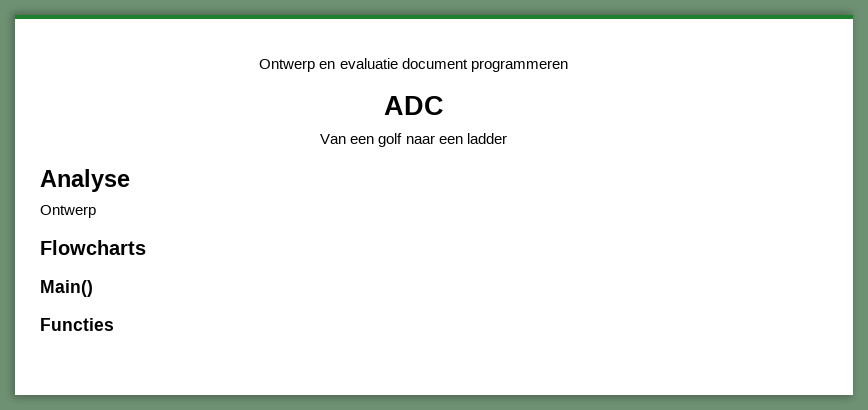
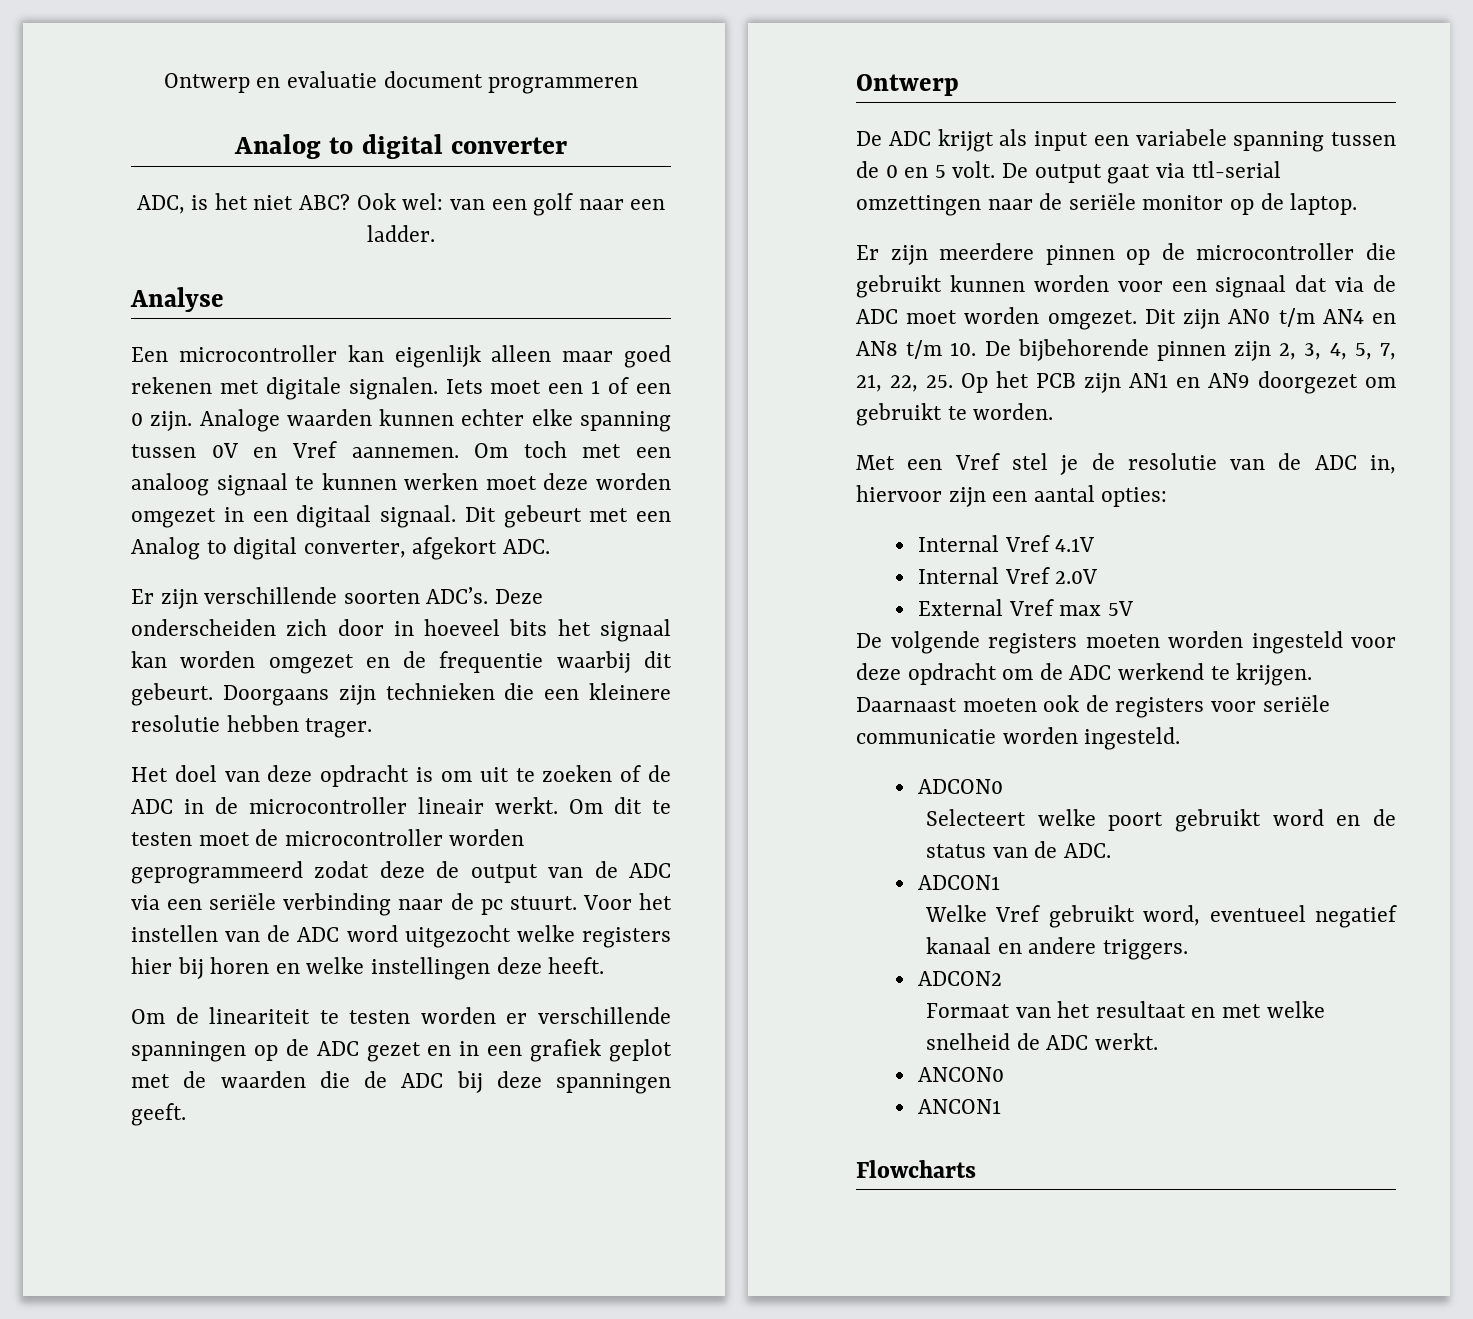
- ADC
- Van een golf naar een ladder
+ Analog to digital converter
+ ADC, is het niet ABC? Ook wel: van een golf naar een ladder.
  Analyse
+ Een microcontroller kan eigenlijk alleen maar goed rekenen met digitale signalen. Iets moet een 1 of een 0 zijn. Analoge waarden kunnen echter elke spanning tussen 0V en Vref aannemen. Om toch met een analoog signaal te kunnen werken moet deze worden omgezet in een digitaal signaal. Dit gebeurt met een Analog to digital converter, afgekort ADC.
+ Er zijn verschillende soorten ADC’s. Deze onderscheiden zich door in hoeveel bits het signaal kan worden omgezet en de frequentie waarbij dit gebeurt. Doorgaans zijn technieken die een kleinere resolutie hebben trager.
+ Het doel van deze opdracht is om uit te zoeken of de ADC in de microcontroller lineair werkt. Om dit te testen moet de microcontroller worden geprogrammeerd zodat deze de output van de ADC via een seriële verbinding naar de pc stuurt. Voor het instellen van de ADC word uitgezocht welke registers hier bij horen en welke instellingen deze heeft.
+ Om de lineariteit te testen worden er verschillende spanningen op de ADC gezet en in een grafiek geplot met de waarden die de ADC bij deze spanningen geeft.
  Ontwerp
+ De ADC krijgt als input een variabele spanning tussen de 0 en 5 volt. De output gaat via ttl-serial omzettingen naar de seriële monitor op de laptop.
+ Er zijn meerdere pinnen op de microcontroller die gebruikt kunnen worden voor een signaal dat via de ADC moet worden omgezet. Dit zijn AN0 t/m AN4 en AN8 t/m 10. De bijbehorende pinnen zijn 2, 3, 4, 5, 7, 21, 22, 25. Op het PCB zijn AN1 en AN9 doorgezet om gebruikt te worden.
+ Met een Vref stel je de resolutie van de ADC in, hiervoor zijn een aantal opties:
+ Internal Vref 4.1V
+ Internal Vref 2.0V
+ External Vref max 5V
+ De volgende registers moeten worden ingesteld voor deze opdracht om de ADC werkend te krijgen. Daarnaast moeten ook de registers voor seriële communicatie worden ingesteld.
+ ADCON0
+ Selecteert welke poort gebruikt word en de status van de ADC.
+ ADCON1
+ Welke Vref gebruikt word, eventueel negatief kanaal en andere triggers.
+ ADCON2
+ Formaat van het resultaat en met welke snelheid de ADC werkt.
+ ANCON0
+ ANCON1
- Main()
- Functies

